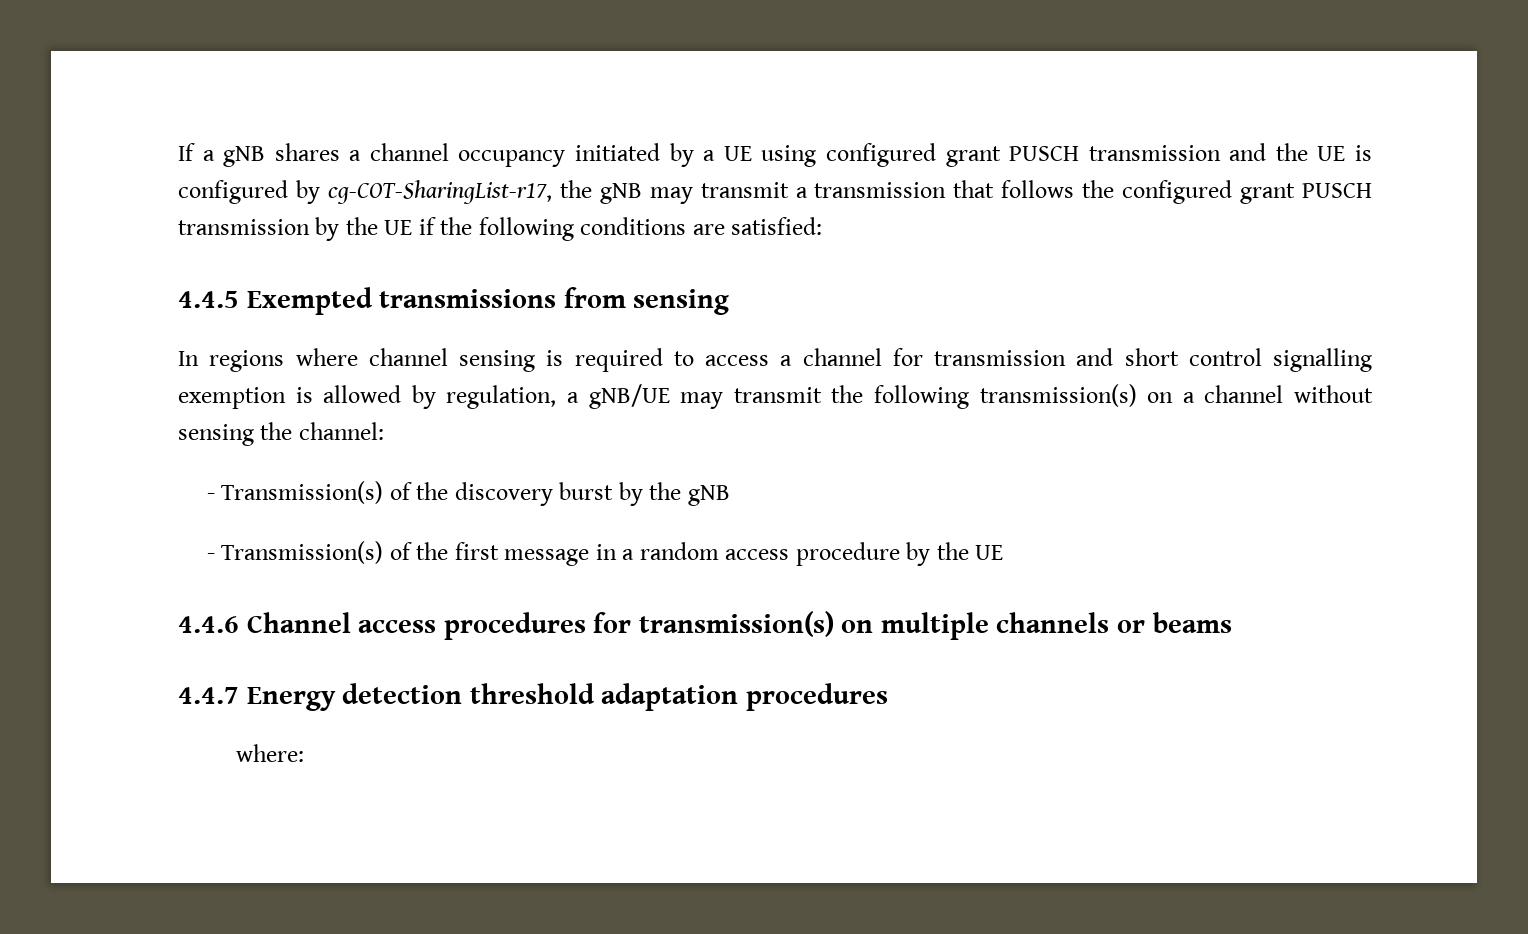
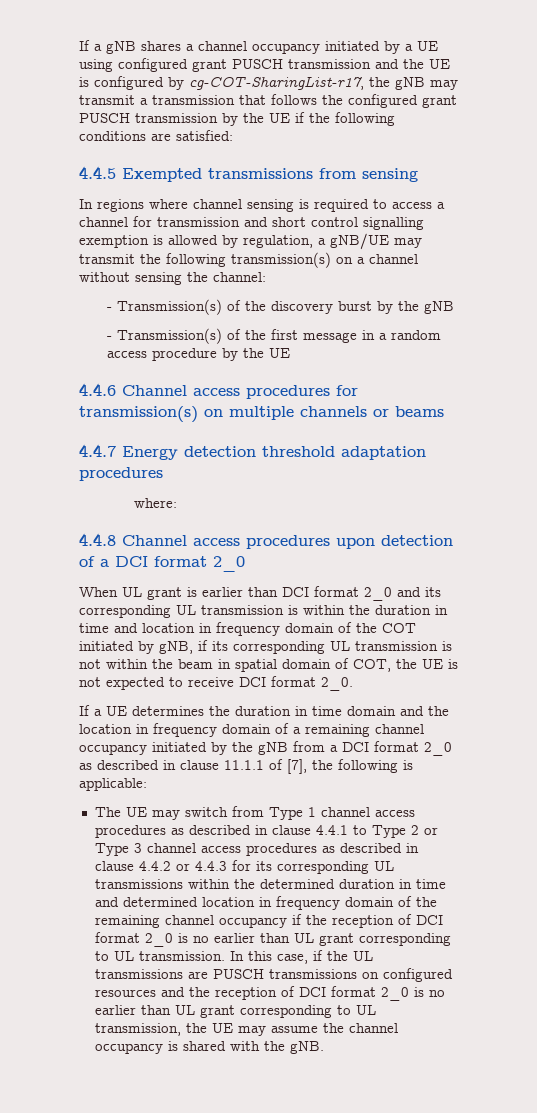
+ 4.4.8 Channel access procedures upon detection of a DCI format 2_0
+ When UL grant is earlier than DCI format 2_0 and its corresponding UL transmission is within the duration in time and location in frequency domain of the COT initiated by gNB, if its corresponding UL transmission is not within the beam in spatial domain of COT, the UE is not expected to receive DCI format 2_0.
+ If a UE determines the duration in time domain and the location in frequency domain of a remaining channel occupancy initiated by the gNB from a DCI format 2_0 as described in clause 11.1.1 of [7], the following is applicable:
+ The UE may switch from Type 1 channel access procedures as described in clause 4.4.1 to Type 2 or Type 3 channel access procedures as described in clause 4.4.2 or 4.4.3 for its corresponding UL transmissions within the determined duration in time and determined location in frequency domain of the remaining channel occupancy if the reception of DCI format 2_0 is no earlier than UL grant corresponding to UL transmission. In this case, if the UL transmissions are PUSCH transmissions on configured resources and the reception of DCI format 2_0 is no earlier than UL grant corresponding to UL transmission, the UE may assume the channel occupancy is shared with the gNB.

